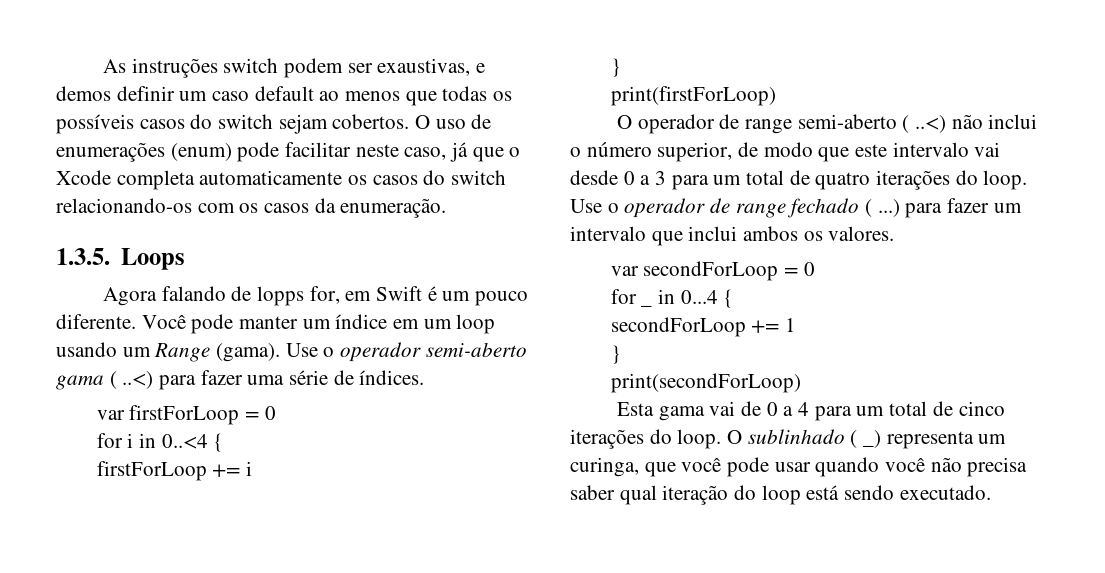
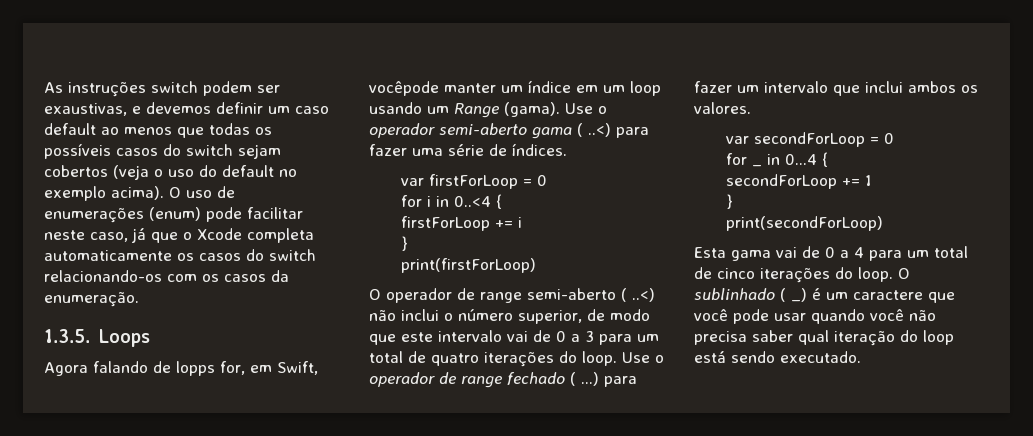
- As instruções switch podem ser exaustivas, e demos definir um caso default ao menos que todas os possíveis casos do switch sejam cobertos.
+ As instruções switch podem ser exaustivas, e devemos definir um caso default ao menos que todas os possíveis casos do switch sejam cobertos (veja o uso do default no exemplo acima).
- Agora falando de lopps for, em Swift é um pouco diferente. Você pode manter um índice em um loop usando um Range (gama).
+ Agora falando de lopps for, em Swift, vocêpode manter um índice em um loop usando um Range (gama).
- O operador de range semi-aberto ( ..<) não inclui o número superior, de modo que este intervalo vai desde 0 a 3 para um total de quatro iterações do loop.
+ O operador de range semi-aberto ( ..<) não inclui o número superior, de modo que este intervalo vai de 0 a 3 para um total de quatro iterações do loop.
- O sublinhado ( _) representa um curinga, que você pode usar quando você não precisa saber qual iteração do loop está sendo executado.
+ O sublinhado ( _) é um caractere que você pode usar quando você não precisa saber qual iteração do loop está sendo executado.

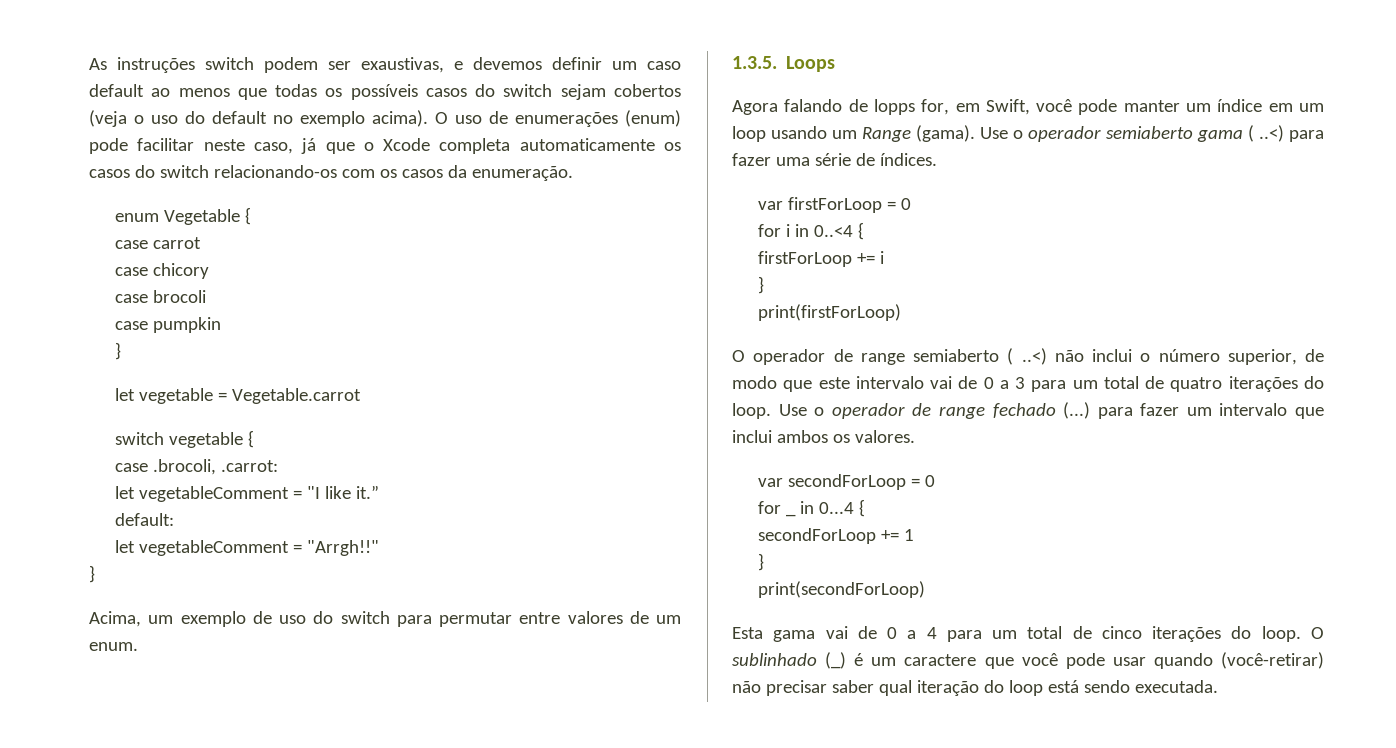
+ enum Vegetable {
+ case carrot
+ case chicory
+ case brocoli
+ case pumpkin
+ }
+ let vegetable = Vegetable.carrot
+ switch vegetable {
+ case .brocoli, .carrot:
+ let vegetableComment = "I like it.”
+ default:
+ let vegetableComment = "Arrgh!!"
+ }
+ Acima, um exemplo de uso do switch para permutar entre valores de um enum.
- Agora falando de lopps for, em Swift, vocêpode manter um índice em um loop usando um Range (gama).
+ Agora falando de lopps for, em Swift, você pode manter um índice em um loop usando um Range (gama).
- Use o operador semi-aberto gama ( ..<) para fazer uma série de índices.
+ Use o operador semiaberto gama ( ..<) para fazer uma série de índices.
- O operador de range semi-aberto ( ..<) não inclui o número superior, de modo que este intervalo vai de 0 a 3 para um total de quatro iterações do loop.
+ O operador de range semiaberto ( ..<) não inclui o número superior, de modo que este intervalo vai de 0 a 3 para um total de quatro iterações do loop.
- Use o operador de range fechado ( ...) para fazer um intervalo que inclui ambos os valores.
+ Use o operador de range fechado (...) para fazer um intervalo que inclui ambos os valores.
- O sublinhado ( _) é um caractere que você pode usar quando você não precisa saber qual iteração do loop está sendo executado.
+ O sublinhado (_) é um caractere que você pode usar quando (você-retirar) não precisar saber qual iteração do loop está sendo executada.

